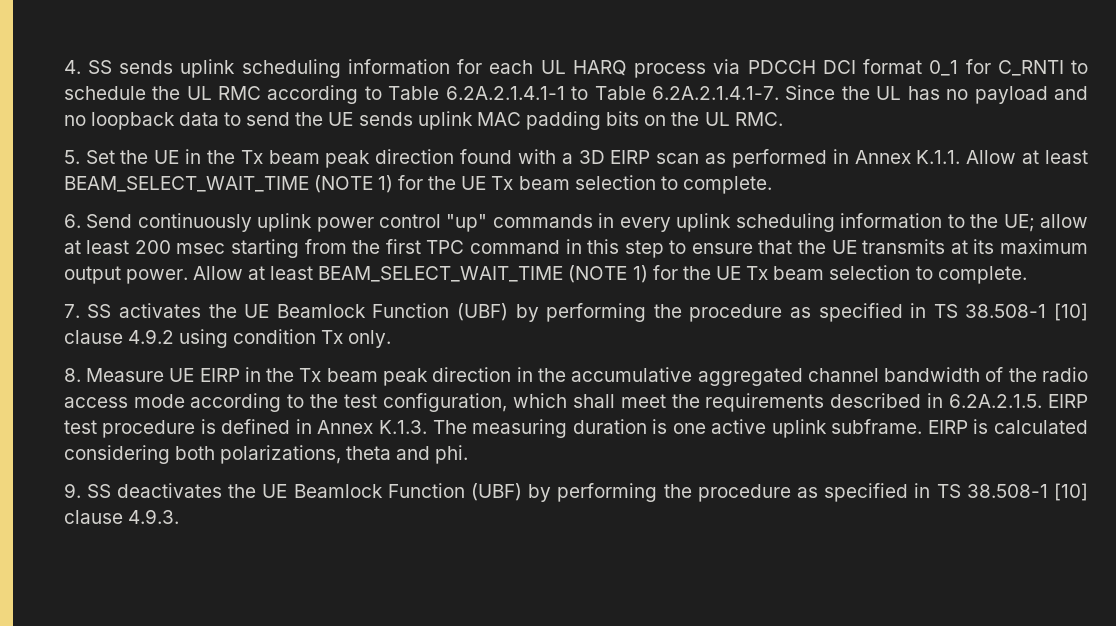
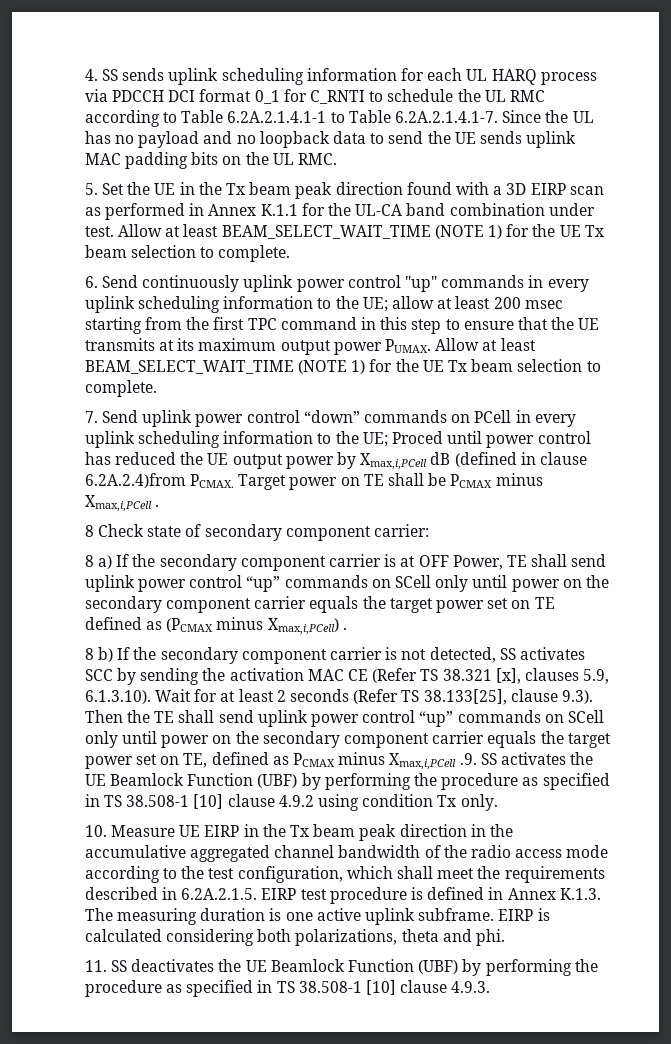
- 5. Set the UE in the Tx beam peak direction found with a 3D EIRP scan as performed in Annex K.1.1. Allow at least BEAM_SELECT_WAIT_TIME (NOTE 1) for the UE Tx beam selection to complete.
+ 5. Set the UE in the Tx beam peak direction found with a 3D EIRP scan as performed in Annex K.1.1 for the UL-CA band combination under test. Allow at least BEAM_SELECT_WAIT_TIME (NOTE 1) for the UE Tx beam selection to complete.
- 6. Send continuously uplink power control "up" commands in every uplink scheduling information to the UE; allow at least 200 msec starting from the first TPC command in this step to ensure that the UE transmits at its maximum output power.
+ 6. Send continuously uplink power control "up" commands in every uplink scheduling information to the UE; allow at least 200 msec starting from the first TPC command in this step to ensure that the UE transmits at its maximum output power PUMAX.
- 7. SS activates the UE Beamlock Function (UBF) by performing the procedure as specified in TS 38.508-1 [10] clause 4.9.2 using condition Tx only.
+ 7. Send uplink power control “down” commands on PCell in every uplink scheduling information to the UE; Proced until power control has reduced the UE output power by Xmax,i,PCell dB (defined in clause 6.2A.2.4)from PCMAX. Target power on TE shall be PCMAX minus Xmax,i,PCell .
+ 8 Check state of secondary component carrier:
+ 8 a) If the secondary component carrier is at OFF Power, TE shall send uplink power control “up” commands on SCell only until power on the secondary component carrier equals the target power set on TE defined as (PCMAX minus Xmax,i,PCell) .
+ 8 b) If the secondary component carrier is not detected, SS activates SCC by sending the activation MAC CE (Refer TS 38.321 [x], clauses 5.9, 6.1.3.10). Wait for at least 2 seconds (Refer TS 38.133[25], clause 9.3). Then the TE shall send uplink power control “up” commands on SCell only until power on the secondary component carrier equals the target power set on TE, defined as PCMAX minus Xmax,i,PCell .9. SS activates the UE Beamlock Function (UBF) by performing the procedure as specified in TS 38.508-1 [10] clause 4.9.2 using condition Tx only.
- 8. Measure UE EIRP in the Tx beam peak direction in the accumulative aggregated channel bandwidth of the radio access mode according to the test configuration, which shall meet the requirements described in 6.2A.2.1.5. EIRP test procedure is defined in Annex K.1.3. The measuring duration is one active uplink subframe.
+ 10. Measure UE EIRP in the Tx beam peak direction in the accumulative aggregated channel bandwidth of the radio access mode according to the test configuration, which shall meet the requirements described in 6.2A.2.1.5. EIRP test procedure is defined in Annex K.1.3. The measuring duration is one active uplink subframe.
- 9. SS deactivates the UE Beamlock Function (UBF) by performing the procedure as specified in TS 38.508-1 [10] clause 4.9.3.
+ 11. SS deactivates the UE Beamlock Function (UBF) by performing the procedure as specified in TS 38.508-1 [10] clause 4.9.3.

